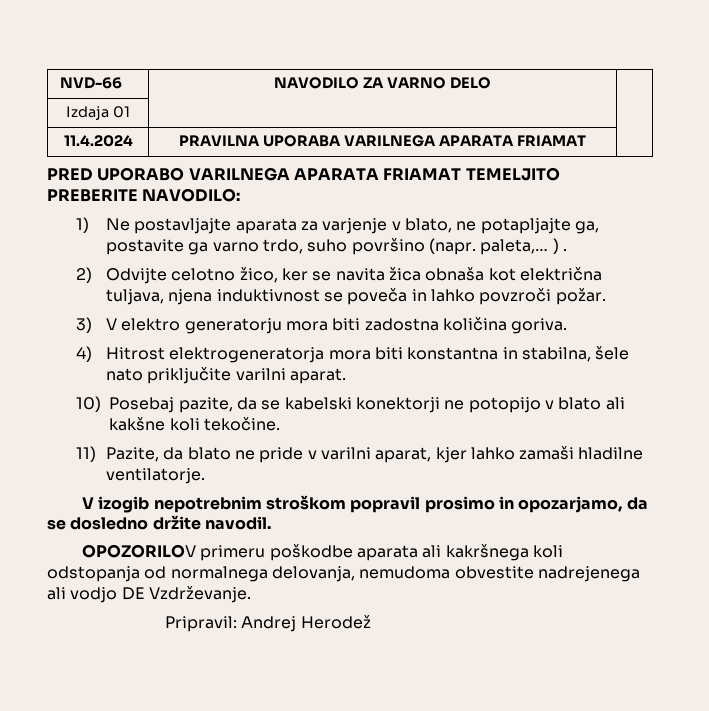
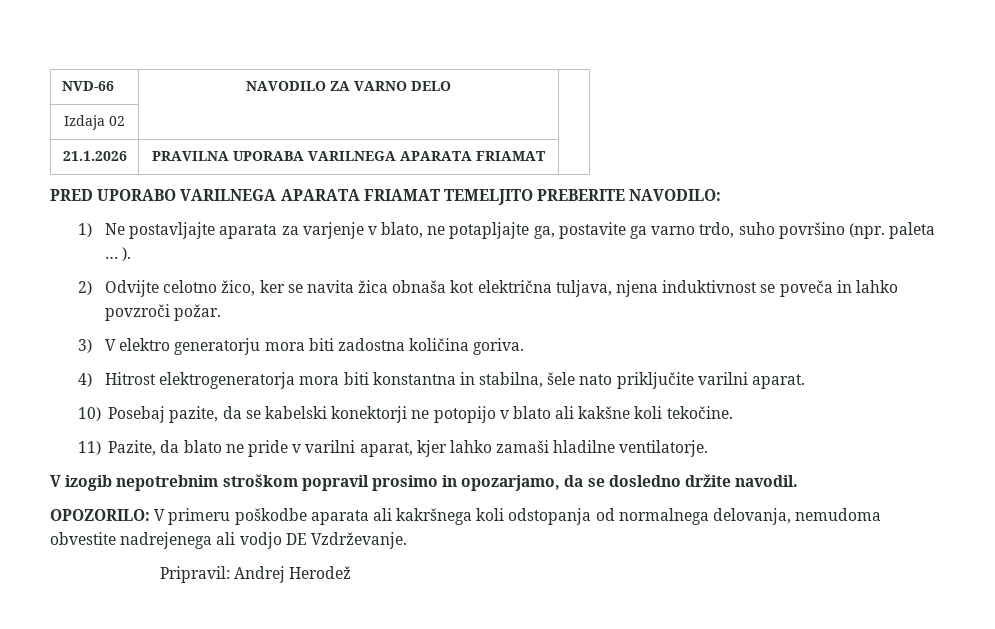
- Izdaja 01 | |
- 11.4.2024 | PRAVILNA UPORABA VARILNEGA APARATA FRIAMAT |
+ Izdaja 02 | |
+ 21.1.2026 | PRAVILNA UPORABA VARILNEGA APARATA FRIAMAT |
- 1) Ne postavljajte aparata za varjenje v blato, ne potapljajte ga, postavite ga varno trdo, suho površino (napr. paleta,… ) .
+ 1) Ne postavljajte aparata za varjenje v blato, ne potapljajte ga, postavite ga varno trdo, suho površino (npr. paleta … ).
- OPOZORILOV primeru poškodbe aparata ali kakršnega koli odstopanja od normalnega delovanja, nemudoma obvestite nadrejenega ali vodjo DE Vzdrževanje.
+ OPOZORILO: V primeru poškodbe aparata ali kakršnega koli odstopanja od normalnega delovanja, nemudoma obvestite nadrejenega ali vodjo DE Vzdrževanje.

